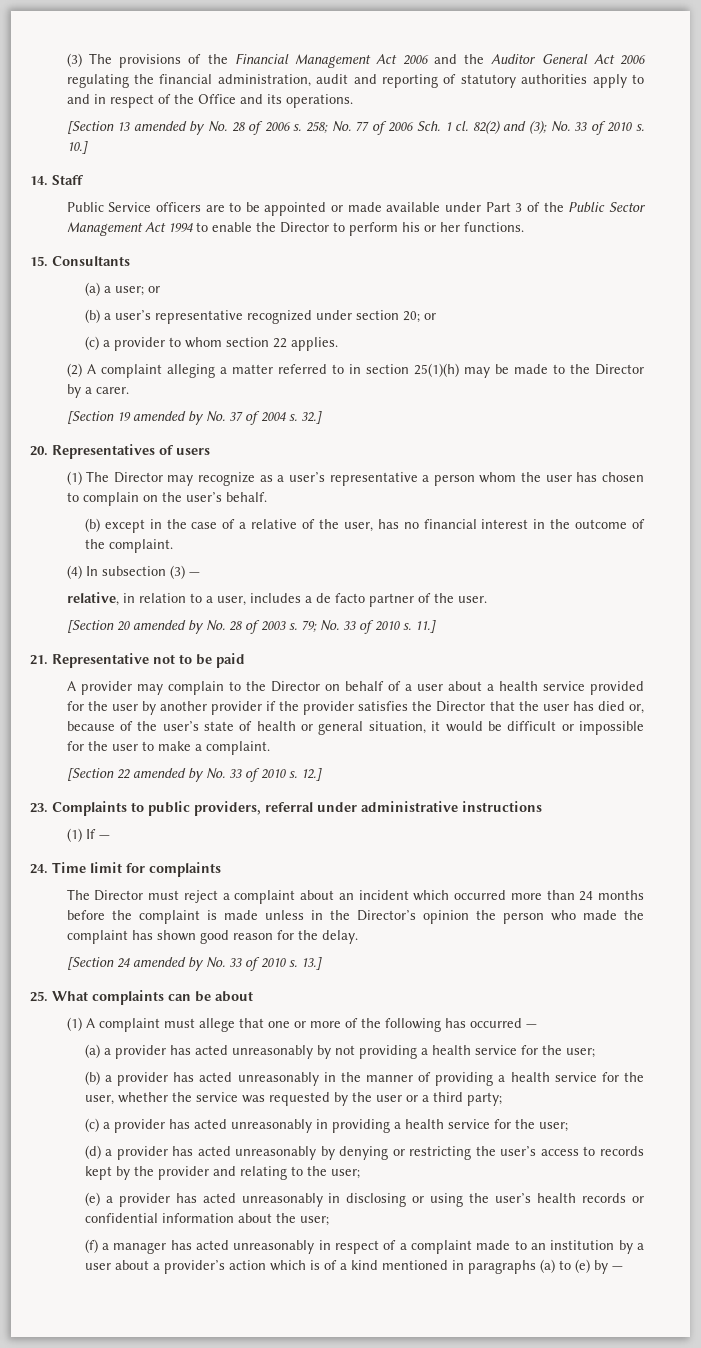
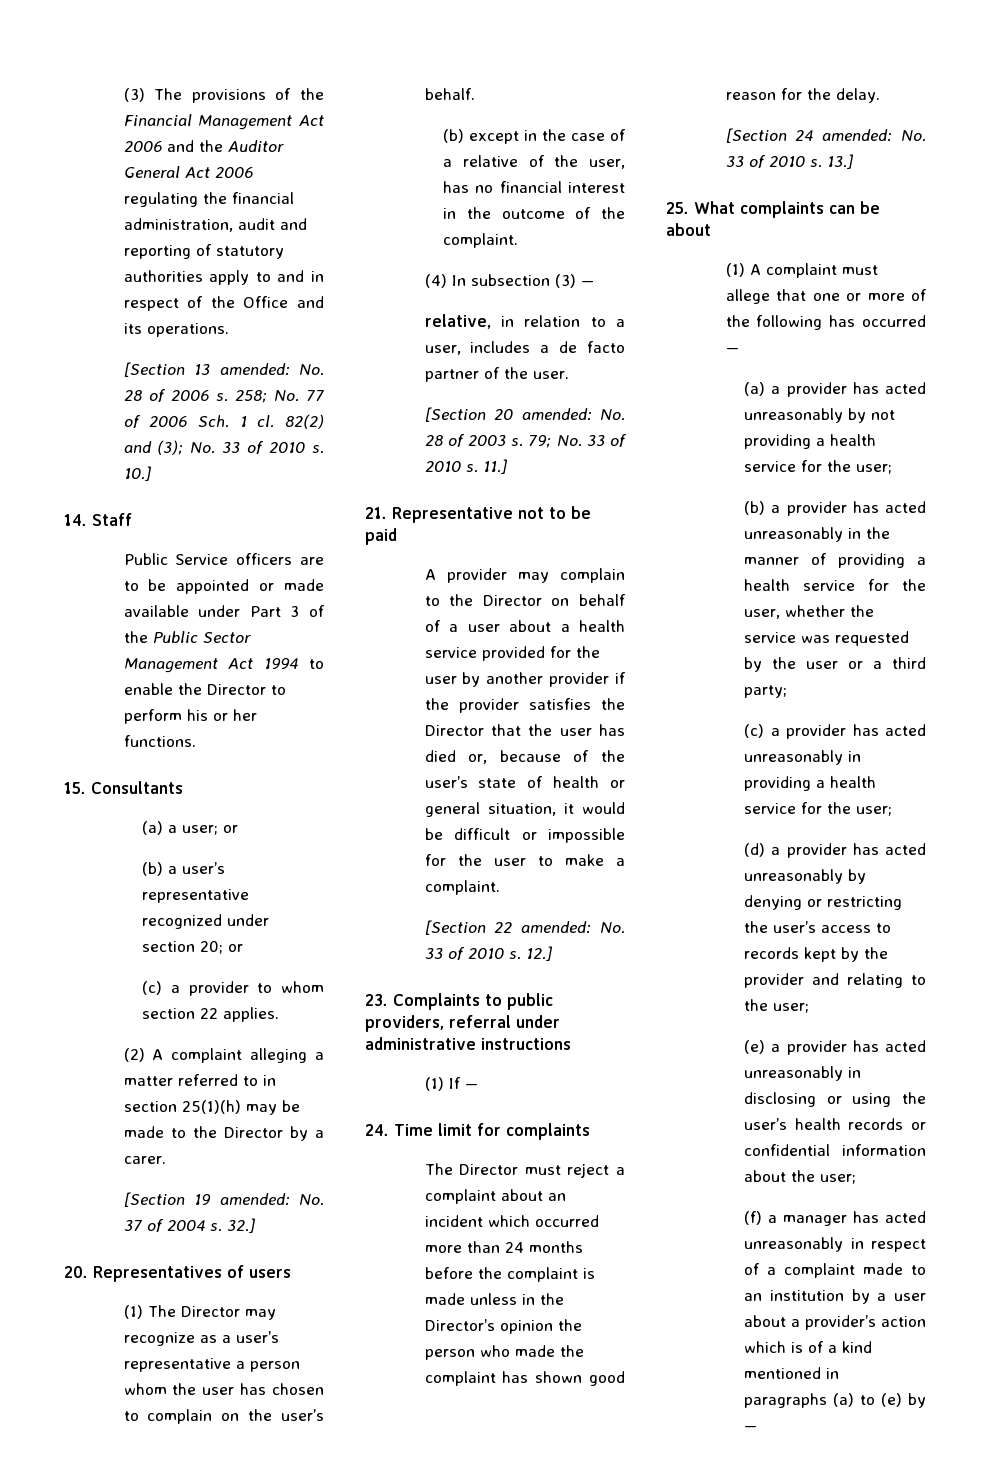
- [Section 13 amended by No. 28 of 2006 s.
+ [Section 13 amended: No. 28 of 2006 s.
- [Section 19 amended by No. 37 of 2004 s.
+ [Section 19 amended: No. 37 of 2004 s.
- [Section 20 amended by No. 28 of 2003 s.
+ [Section 20 amended: No. 28 of 2003 s.
- [Section 22 amended by No. 33 of 2010 s.
+ [Section 22 amended: No. 33 of 2010 s.
- [Section 24 amended by No. 33 of 2010 s.
+ [Section 24 amended: No. 33 of 2010 s.

